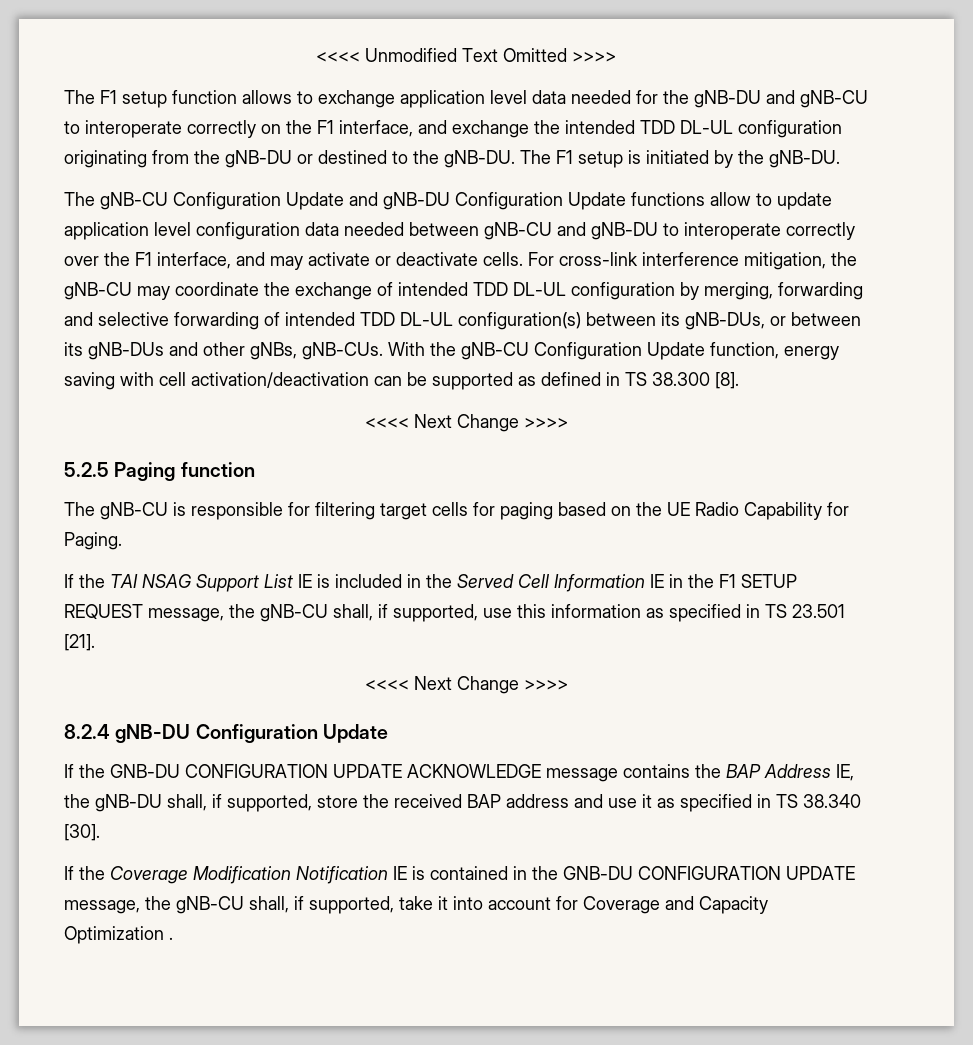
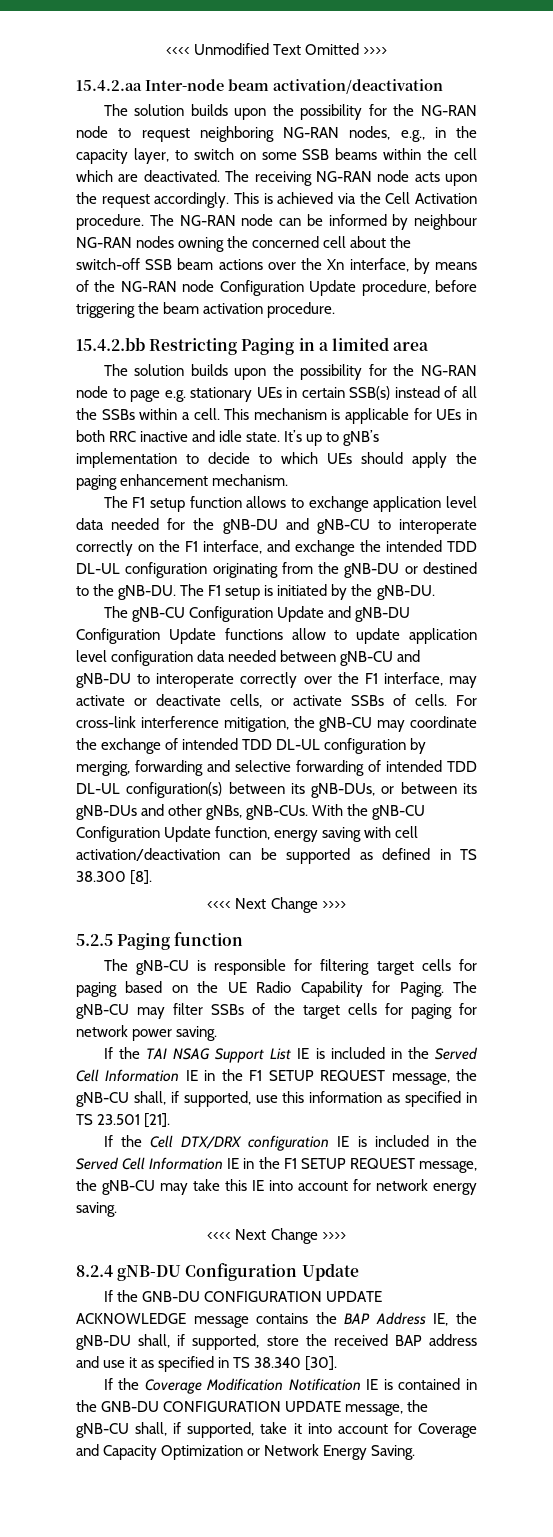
+ 15.4.2.aa Inter-node beam activation/deactivation
+ The solution builds upon the possibility for the NG-RAN node to request neighboring NG-RAN nodes, e.g., in the capacity layer, to switch on some SSB beams within the cell which are deactivated. The receiving NG-RAN node acts upon the request accordingly. This is achieved via the Cell Activation procedure. The NG-RAN node can be informed by neighbour NG-RAN nodes owning the concerned cell about the switch-off SSB beam actions over the Xn interface, by means of the NG-RAN node Configuration Update procedure, before triggering the beam activation procedure.
+ 15.4.2.bb Restricting Paging in a limited area
+ The solution builds upon the possibility for the NG-RAN node to page e.g. stationary UEs in certain SSB(s) instead of all the SSBs within a cell. This mechanism is applicable for UEs in both RRC inactive and idle state. It’s up to gNB’s implementation to decide to which UEs should apply the paging enhancement mechanism.
- The gNB-CU Configuration Update and gNB-DU Configuration Update functions allow to update application level configuration data needed between gNB-CU and gNB-DU to interoperate correctly over the F1 interface, and may activate or deactivate cells.
+ The gNB-CU Configuration Update and gNB-DU Configuration Update functions allow to update application level configuration data needed between gNB-CU and gNB-DU to interoperate correctly over the F1 interface, may activate or deactivate cells, or activate SSBs of cells.
+ The gNB-CU may filter SSBs of the target cells for paging for network power saving.
+ If the Cell DTX/DRX configuration IE is included in the Served Cell Information IE in the F1 SETUP REQUEST message, the gNB-CU may take this IE into account for network energy saving.
- If the Coverage Modification Notification IE is contained in the GNB-DU CONFIGURATION UPDATE message, the gNB-CU shall, if supported, take it into account for Coverage and Capacity Optimization .
+ If the Coverage Modification Notification IE is contained in the GNB-DU CONFIGURATION UPDATE message, the gNB-CU shall, if supported, take it into account for Coverage and Capacity Optimization or Network Energy Saving.

